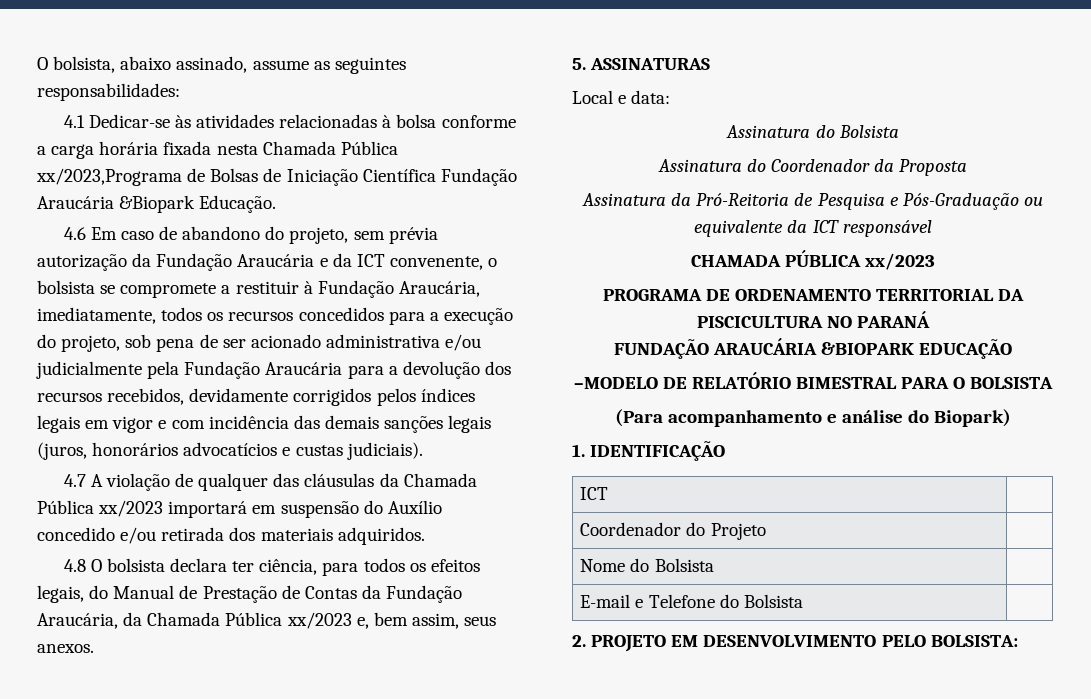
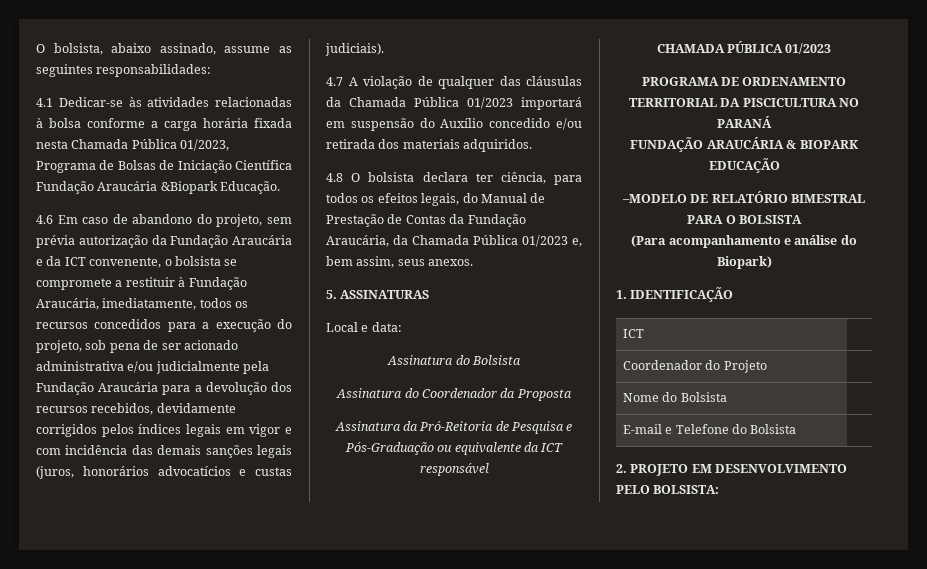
- 4.1 Dedicar-se às atividades relacionadas à bolsa conforme a carga horária fixada nesta Chamada Pública xx/2023,Programa de Bolsas de Iniciação Científica Fundação Araucária &Biopark Educação.
+ 4.1 Dedicar-se às atividades relacionadas à bolsa conforme a carga horária fixada nesta Chamada Pública 01/2023, Programa de Bolsas de Iniciação Científica Fundação Araucária &Biopark Educação.
- 4.7 A violação de qualquer das cláusulas da Chamada Pública xx/2023 importará em suspensão do Auxílio concedido e/ou retirada dos materiais adquiridos.
+ 4.7 A violação de qualquer das cláusulas da Chamada Pública 01/2023 importará em suspensão do Auxílio concedido e/ou retirada dos materiais adquiridos.
- 4.8 O bolsista declara ter ciência, para todos os efeitos legais, do Manual de Prestação de Contas da Fundação Araucária, da Chamada Pública xx/2023 e, bem assim, seus anexos.
+ 4.8 O bolsista declara ter ciência, para todos os efeitos legais, do Manual de Prestação de Contas da Fundação Araucária, da Chamada Pública 01/2023 e, bem assim, seus anexos.
- CHAMADA PÚBLICA xx/2023
+ CHAMADA PÚBLICA 01/2023
- FUNDAÇÃO ARAUCÁRIA &BIOPARK EDUCAÇÃO
+ FUNDAÇÃO ARAUCÁRIA & BIOPARK EDUCAÇÃO

